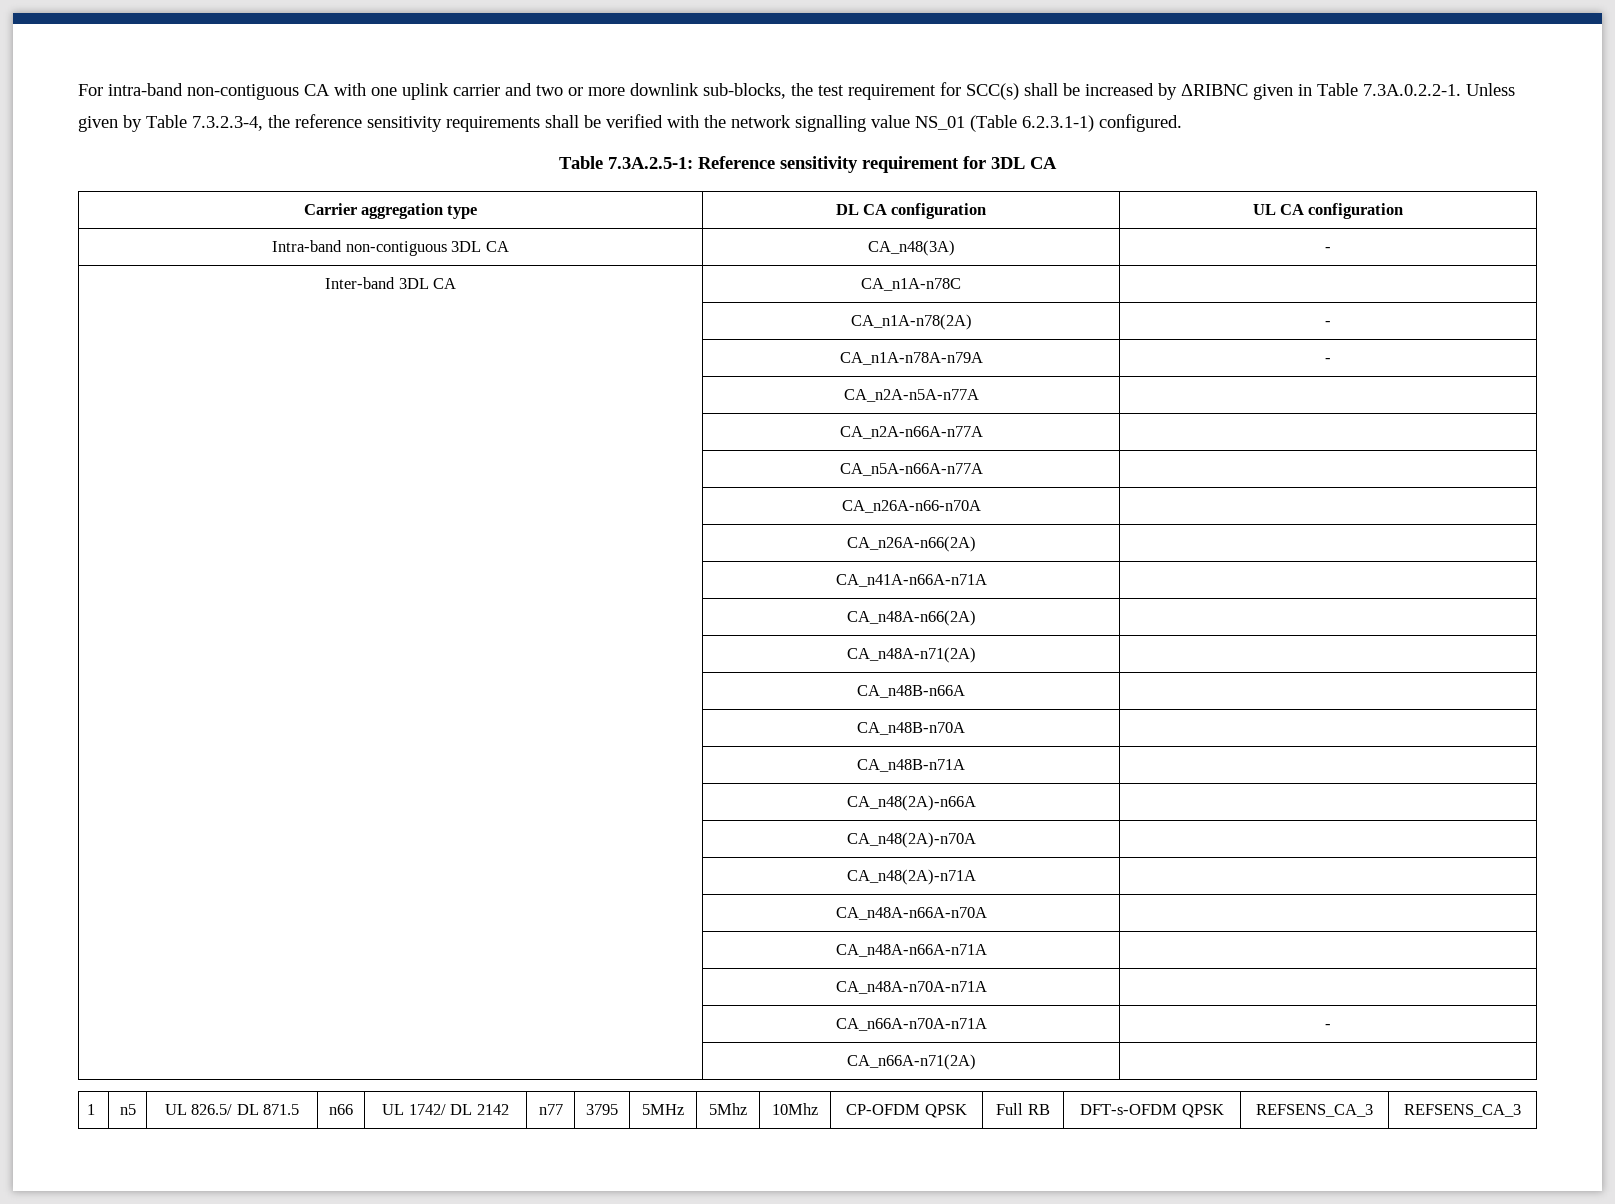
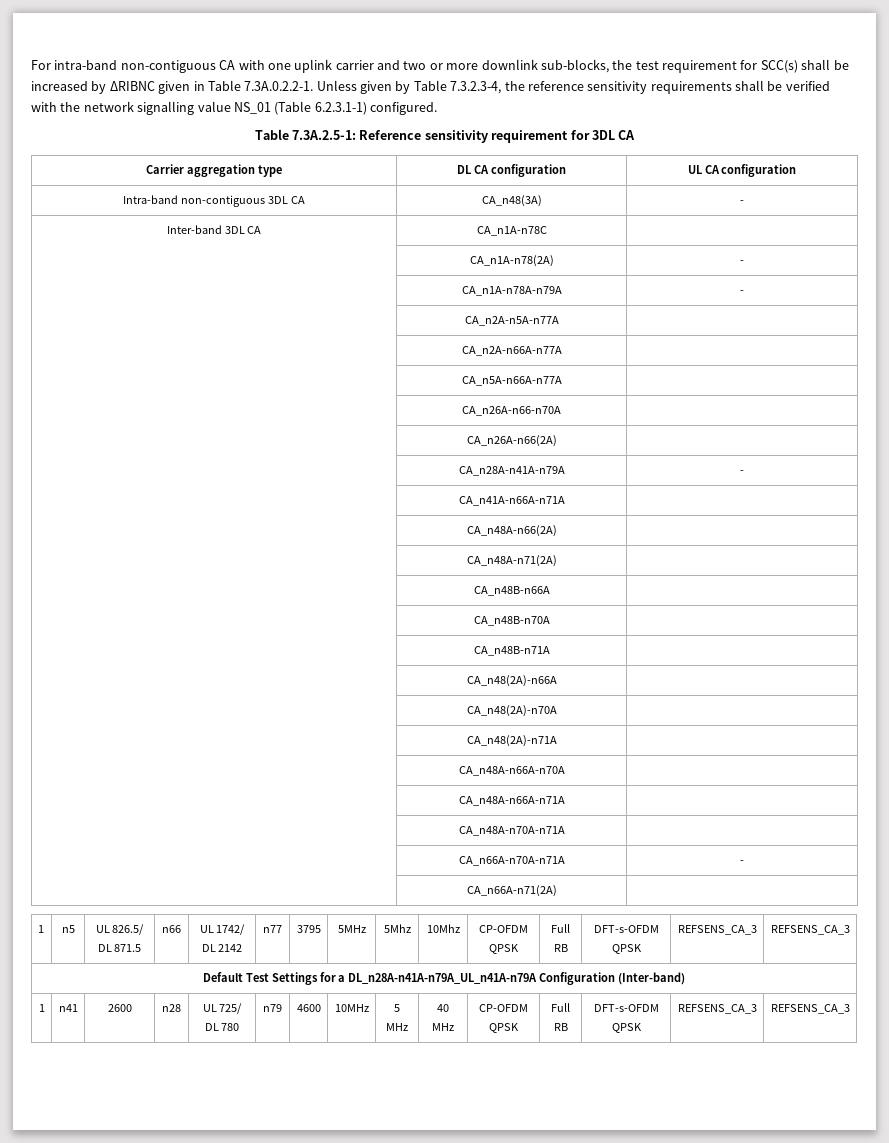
+ | CA_n28A-n41A-n79A | -
+ Default Test Settings for a DL_n28A-n41A-n79A_UL_n41A-n79A Configuration (Inter-band)
+ 1 | n41 | 2600 | n28 | UL 725/ DL 780 | n79 | 4600 | 10MHz | 5 MHz | 40 MHz | CP-OFDM QPSK | Full RB | DFT-s-OFDM QPSK | REFSENS_CA_3 | REFSENS_CA_3

